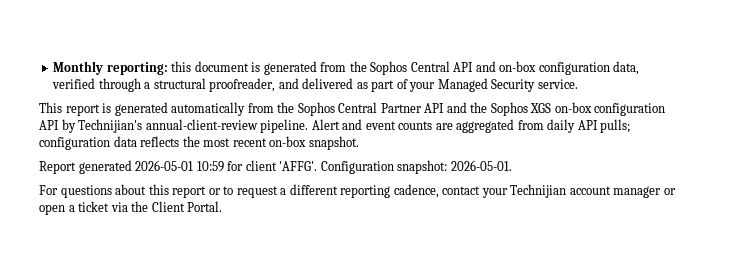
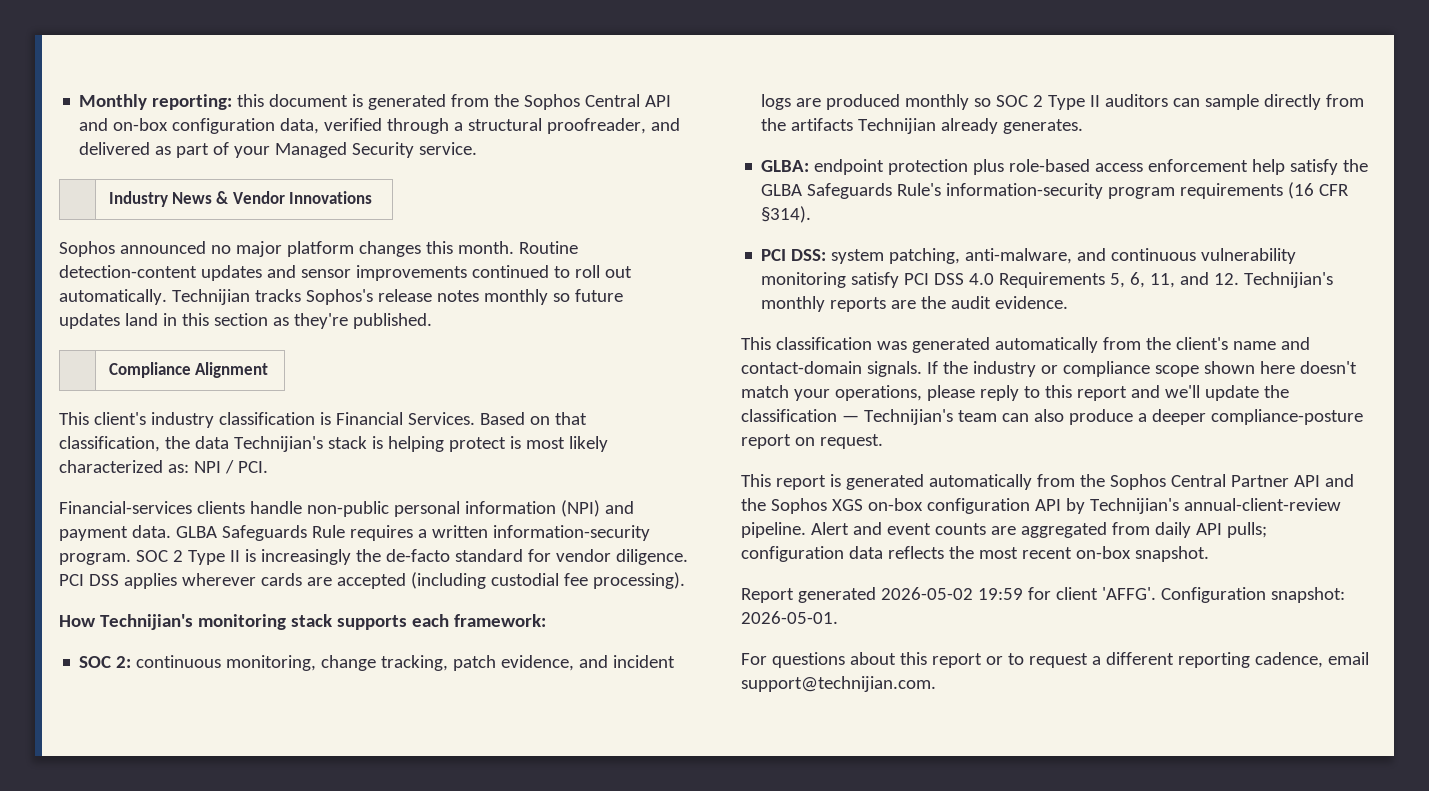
+ | Industry News & Vendor Innovations
+ Sophos announced no major platform changes this month. Routine detection-content updates and sensor improvements continued to roll out automatically. Technijian tracks Sophos's release notes monthly so future updates land in this section as they're published.
+ | Compliance Alignment
+ This client's industry classification is Financial Services. Based on that classification, the data Technijian's stack is helping protect is most likely characterized as: NPI / PCI.
+ Financial-services clients handle non-public personal information (NPI) and payment data. GLBA Safeguards Rule requires a written information-security program. SOC 2 Type II is increasingly the de-facto standard for vendor diligence. PCI DSS applies wherever cards are accepted (including custodial fee processing).
+ How Technijian's monitoring stack supports each framework:
+ SOC 2: continuous monitoring, change tracking, patch evidence, and incident logs are produced monthly so SOC 2 Type II auditors can sample directly from the artifacts Technijian already generates.
+ GLBA: endpoint protection plus role-based access enforcement help satisfy the GLBA Safeguards Rule's information-security program requirements (16 CFR §314).
+ PCI DSS: system patching, anti-malware, and continuous vulnerability monitoring satisfy PCI DSS 4.0 Requirements 5, 6, 11, and 12. Technijian's monthly reports are the audit evidence.
+ This classification was generated automatically from the client's name and contact-domain signals. If the industry or compliance scope shown here doesn't match your operations, please reply to this report and we'll update the classification — Technijian's team can also produce a deeper compliance-posture report on request.
- Report generated 2026-05-01 10:59 for client 'AFFG'.
+ Report generated 2026-05-02 19:59 for client 'AFFG'.
- For questions about this report or to request a different reporting cadence, contact your Technijian account manager or open a ticket via the Client Portal.
+ For questions about this report or to request a different reporting cadence, email support@technijian.com.

